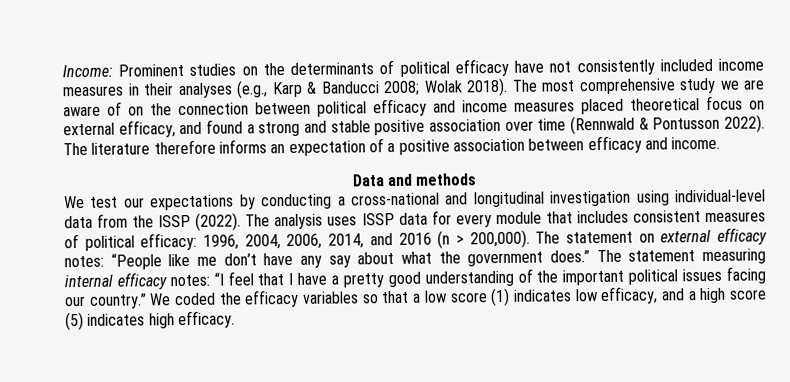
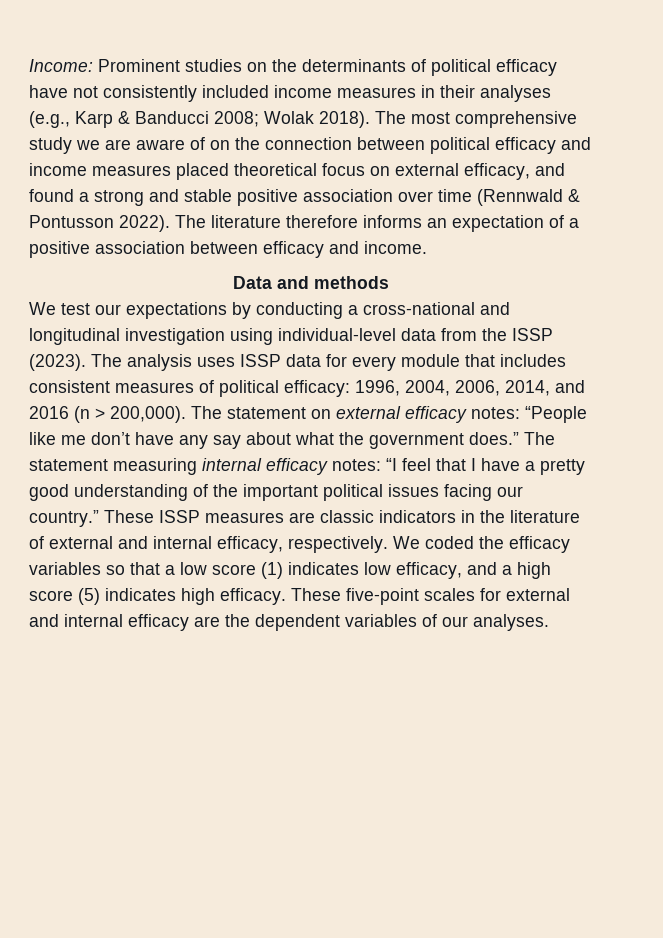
- We test our expectations by conducting a cross-national and longitudinal investigation using individual-level data from the ISSP (2022).
+ We test our expectations by conducting a cross-national and longitudinal investigation using individual-level data from the ISSP (2023).
+ These ISSP measures are classic indicators in the literature of external and internal efficacy, respectively.
+ These five-point scales for external and internal efficacy are the dependent variables of our analyses.

